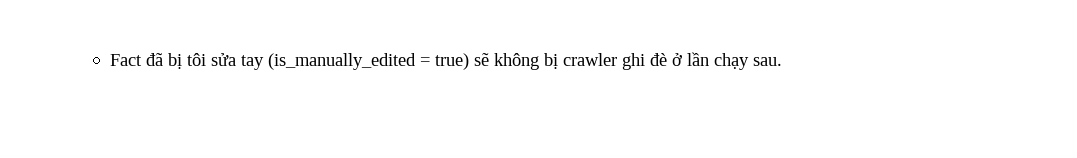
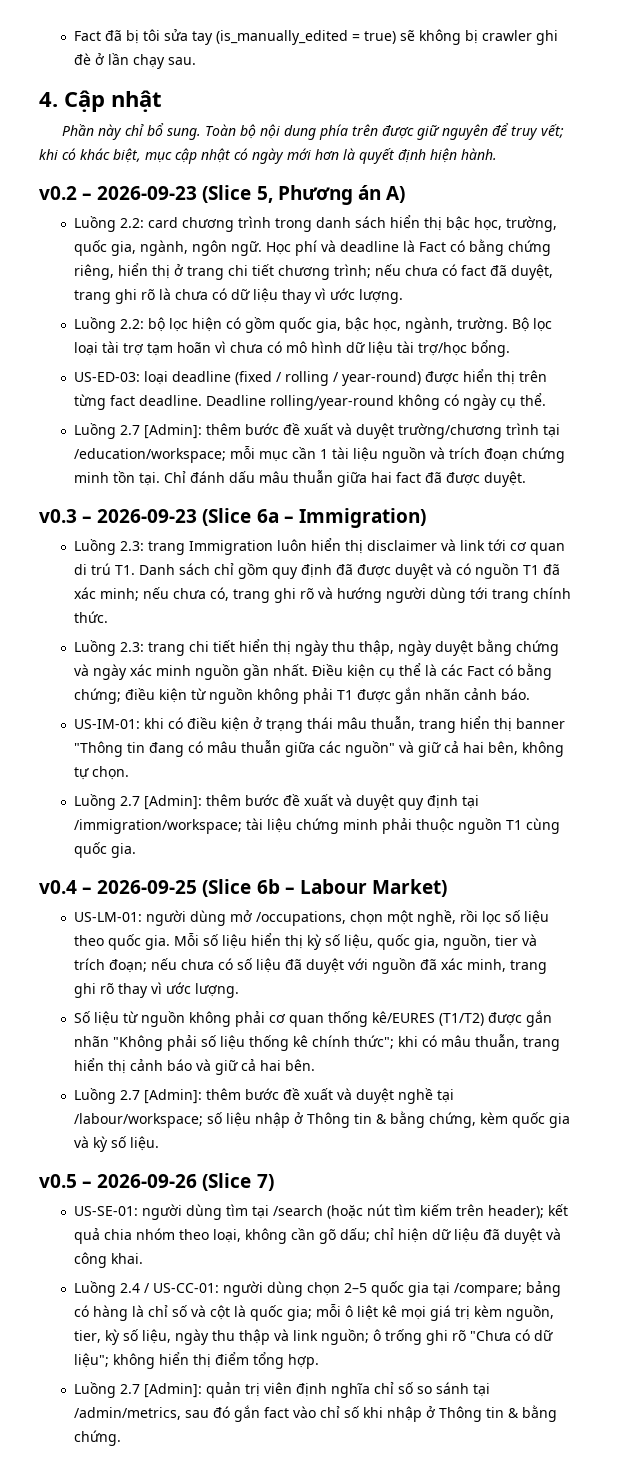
+ 4. Cập nhật
+ Phần này chỉ bổ sung. Toàn bộ nội dung phía trên được giữ nguyên để truy vết; khi có khác biệt, mục cập nhật có ngày mới hơn là quyết định hiện hành.
+ v0.2 – 2026-09-23 (Slice 5, Phương án A)
+ Luồng 2.2: card chương trình trong danh sách hiển thị bậc học, trường, quốc gia, ngành, ngôn ngữ. Học phí và deadline là Fact có bằng chứng riêng, hiển thị ở trang chi tiết chương trình; nếu chưa có fact đã duyệt, trang ghi rõ là chưa có dữ liệu thay vì ước lượng.
+ Luồng 2.2: bộ lọc hiện có gồm quốc gia, bậc học, ngành, trường. Bộ lọc loại tài trợ tạm hoãn vì chưa có mô hình dữ liệu tài trợ/học bổng.
+ US-ED-03: loại deadline (fixed / rolling / year-round) được hiển thị trên từng fact deadline. Deadline rolling/year-round không có ngày cụ thể.
+ Luồng 2.7 [Admin]: thêm bước đề xuất và duyệt trường/chương trình tại /education/workspace; mỗi mục cần 1 tài liệu nguồn và trích đoạn chứng minh tồn tại. Chỉ đánh dấu mâu thuẫn giữa hai fact đã được duyệt.
+ v0.3 – 2026-09-23 (Slice 6a – Immigration)
+ Luồng 2.3: trang Immigration luôn hiển thị disclaimer và link tới cơ quan di trú T1. Danh sách chỉ gồm quy định đã được duyệt và có nguồn T1 đã xác minh; nếu chưa có, trang ghi rõ và hướng người dùng tới trang chính thức.
+ Luồng 2.3: trang chi tiết hiển thị ngày thu thập, ngày duyệt bằng chứng và ngày xác minh nguồn gần nhất. Điều kiện cụ thể là các Fact có bằng chứng; điều kiện từ nguồn không phải T1 được gắn nhãn cảnh báo.
+ US-IM-01: khi có điều kiện ở trạng thái mâu thuẫn, trang hiển thị banner "Thông tin đang có mâu thuẫn giữa các nguồn" và giữ cả hai bên, không tự chọn.
+ Luồng 2.7 [Admin]: thêm bước đề xuất và duyệt quy định tại /immigration/workspace; tài liệu chứng minh phải thuộc nguồn T1 cùng quốc gia.
+ v0.4 – 2026-09-25 (Slice 6b – Labour Market)
+ US-LM-01: người dùng mở /occupations, chọn một nghề, rồi lọc số liệu theo quốc gia. Mỗi số liệu hiển thị kỳ số liệu, quốc gia, nguồn, tier và trích đoạn; nếu chưa có số liệu đã duyệt với nguồn đã xác minh, trang ghi rõ thay vì ước lượng.
+ Số liệu từ nguồn không phải cơ quan thống kê/EURES (T1/T2) được gắn nhãn "Không phải số liệu thống kê chính thức"; khi có mâu thuẫn, trang hiển thị cảnh báo và giữ cả hai bên.
+ Luồng 2.7 [Admin]: thêm bước đề xuất và duyệt nghề tại /labour/workspace; số liệu nhập ở Thông tin & bằng chứng, kèm quốc gia và kỳ số liệu.
+ v0.5 – 2026-09-26 (Slice 7)
+ US-SE-01: người dùng tìm tại /search (hoặc nút tìm kiếm trên header); kết quả chia nhóm theo loại, không cần gõ dấu; chỉ hiện dữ liệu đã duyệt và công khai.
+ Luồng 2.4 / US-CC-01: người dùng chọn 2–5 quốc gia tại /compare; bảng có hàng là chỉ số và cột là quốc gia; mỗi ô liệt kê mọi giá trị kèm nguồn, tier, kỳ số liệu, ngày thu thập và link nguồn; ô trống ghi rõ "Chưa có dữ liệu"; không hiển thị điểm tổng hợp.
+ Luồng 2.7 [Admin]: quản trị viên định nghĩa chỉ số so sánh tại /admin/metrics, sau đó gắn fact vào chỉ số khi nhập ở Thông tin & bằng chứng.

